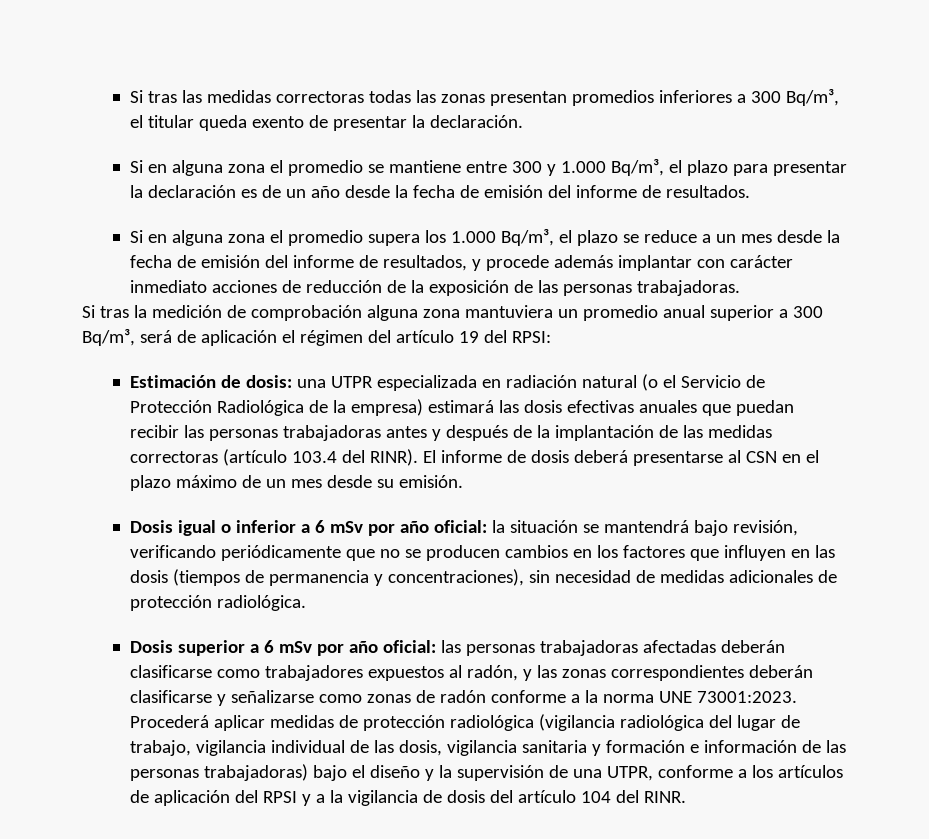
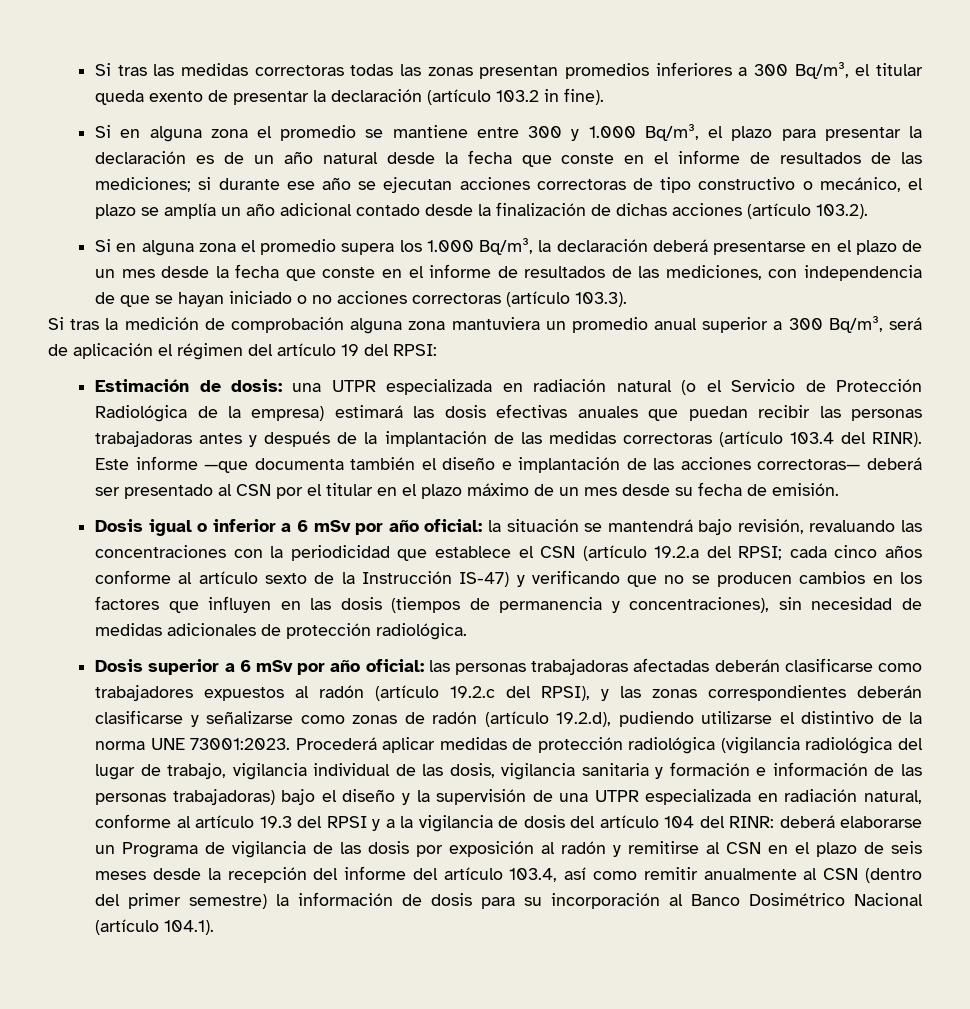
- Si tras las medidas correctoras todas las zonas presentan promedios inferiores a 300 Bq/m³, el titular queda exento de presentar la declaración.
+ Si tras las medidas correctoras todas las zonas presentan promedios inferiores a 300 Bq/m³, el titular queda exento de presentar la declaración (artículo 103.2 in fine).
- Si en alguna zona el promedio se mantiene entre 300 y 1.000 Bq/m³, el plazo para presentar la declaración es de un año desde la fecha de emisión del informe de resultados.
+ Si en alguna zona el promedio se mantiene entre 300 y 1.000 Bq/m³, el plazo para presentar la declaración es de un año natural desde la fecha que conste en el informe de resultados de las mediciones; si durante ese año se ejecutan acciones correctoras de tipo constructivo o mecánico, el plazo se amplía un año adicional contado desde la finalización de dichas acciones (artículo 103.2).
- Si en alguna zona el promedio supera los 1.000 Bq/m³, el plazo se reduce a un mes desde la fecha de emisión del informe de resultados, y procede además implantar con carácter inmediato acciones de reducción de la exposición de las personas trabajadoras.
+ Si en alguna zona el promedio supera los 1.000 Bq/m³, la declaración deberá presentarse en el plazo de un mes desde la fecha que conste en el informe de resultados de las mediciones, con independencia de que se hayan iniciado o no acciones correctoras (artículo 103.3).
- El informe de dosis deberá presentarse al CSN en el plazo máximo de un mes desde su emisión.
+ Este informe —que documenta también el diseño e implantación de las acciones correctoras— deberá ser presentado al CSN por el titular en el plazo máximo de un mes desde su fecha de emisión.
- Dosis igual o inferior a 6 mSv por año oficial: la situación se mantendrá bajo revisión, verificando periódicamente que no se producen cambios en los factores que influyen en las dosis (tiempos de permanencia y concentraciones), sin necesidad de medidas adicionales de protección radiológica.
+ Dosis igual o inferior a 6 mSv por año oficial: la situación se mantendrá bajo revisión, revaluando las concentraciones con la periodicidad que establece el CSN (artículo 19.2.a del RPSI; cada cinco años conforme al artículo sexto de la Instrucción IS-47) y verificando que no se producen cambios en los factores que influyen en las dosis (tiempos de permanencia y concentraciones), sin necesidad de medidas adicionales de protección radiológica.
- Dosis superior a 6 mSv por año oficial: las personas trabajadoras afectadas deberán clasificarse como trabajadores expuestos al radón, y las zonas correspondientes deberán clasificarse y señalizarse como zonas de radón conforme a la norma UNE 73001:2023.
+ Dosis superior a 6 mSv por año oficial: las personas trabajadoras afectadas deberán clasificarse como trabajadores expuestos al radón (artículo 19.2.c del RPSI), y las zonas correspondientes deberán clasificarse y señalizarse como zonas de radón (artículo 19.2.d), pudiendo utilizarse el distintivo de la norma UNE 73001:2023.
- Procederá aplicar medidas de protección radiológica (vigilancia radiológica del lugar de trabajo, vigilancia individual de las dosis, vigilancia sanitaria y formación e información de las personas trabajadoras) bajo el diseño y la supervisión de una UTPR, conforme a los artículos de aplicación del RPSI y a la vigilancia de dosis del artículo 104 del RINR.
+ Procederá aplicar medidas de protección radiológica (vigilancia radiológica del lugar de trabajo, vigilancia individual de las dosis, vigilancia sanitaria y formación e información de las personas trabajadoras) bajo el diseño y la supervisión de una UTPR especializada en radiación natural, conforme al artículo 19.3 del RPSI y a la vigilancia de dosis del artículo 104 del RINR: deberá elaborarse un Programa de vigilancia de las dosis por exposición al radón y remitirse al CSN en el plazo de seis meses desde la recepción del informe del artículo 103.4, así como remitir anualmente al CSN (dentro del primer semestre) la información de dosis para su incorporación al Banco Dosimétrico Nacional (artículo 104.1).

